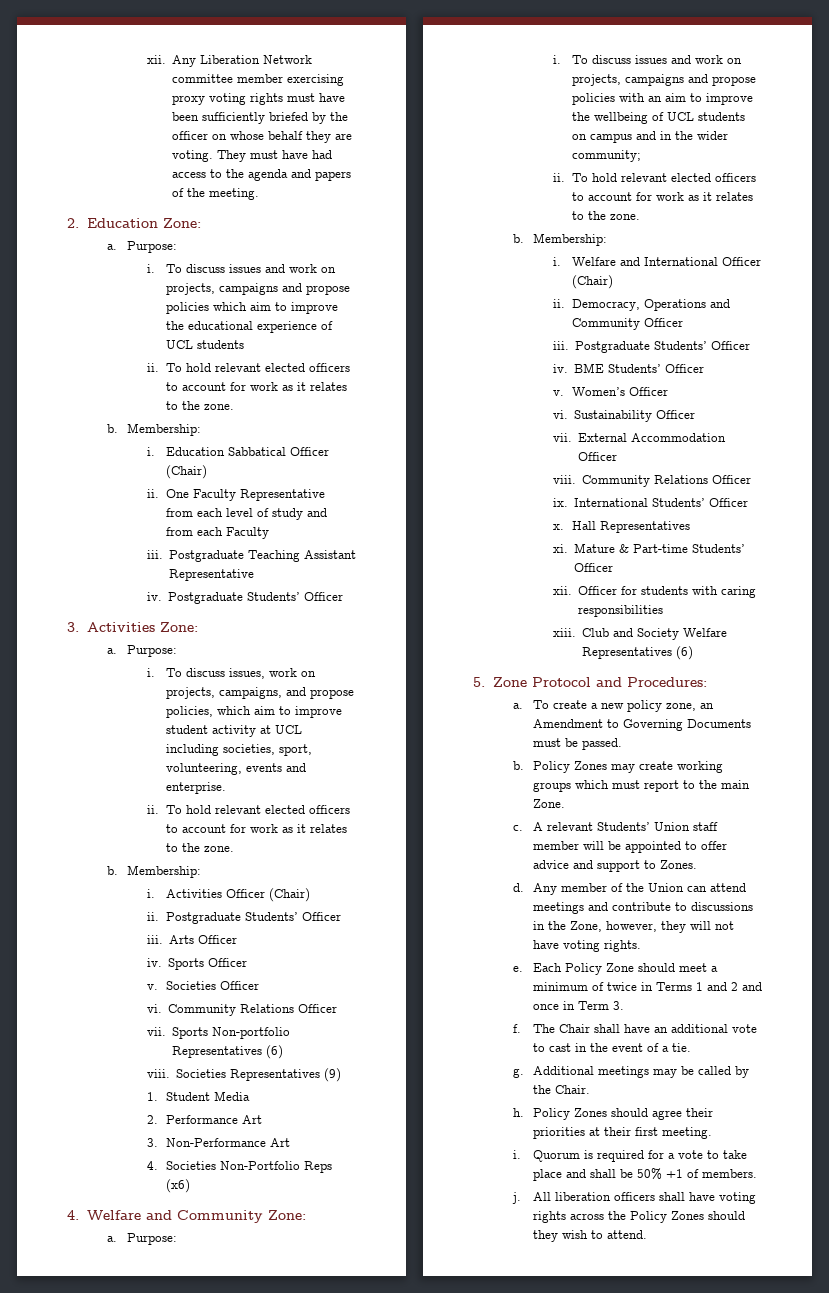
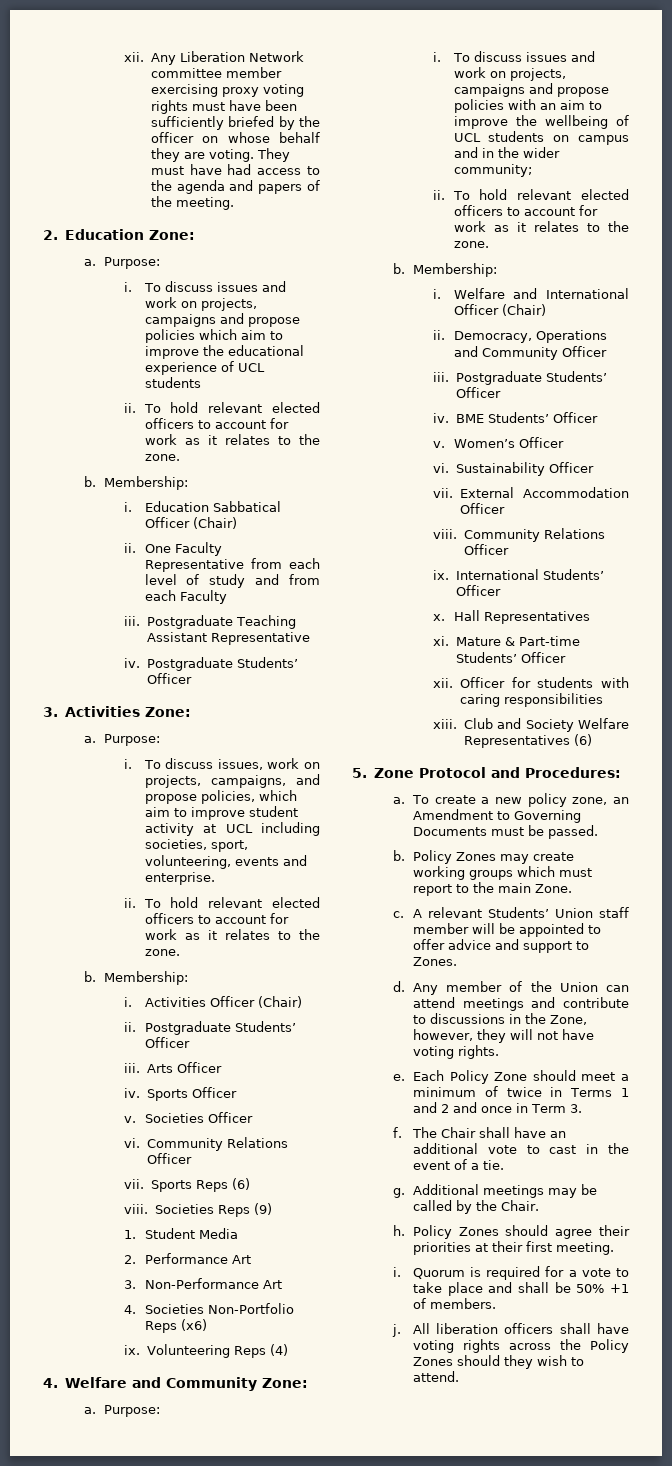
- Sports Non-portfolio Representatives (6)
+ Sports Reps (6)
- Societies Representatives (9)
+ Societies Reps (9)
+ ix. Volunteering Reps (4)

